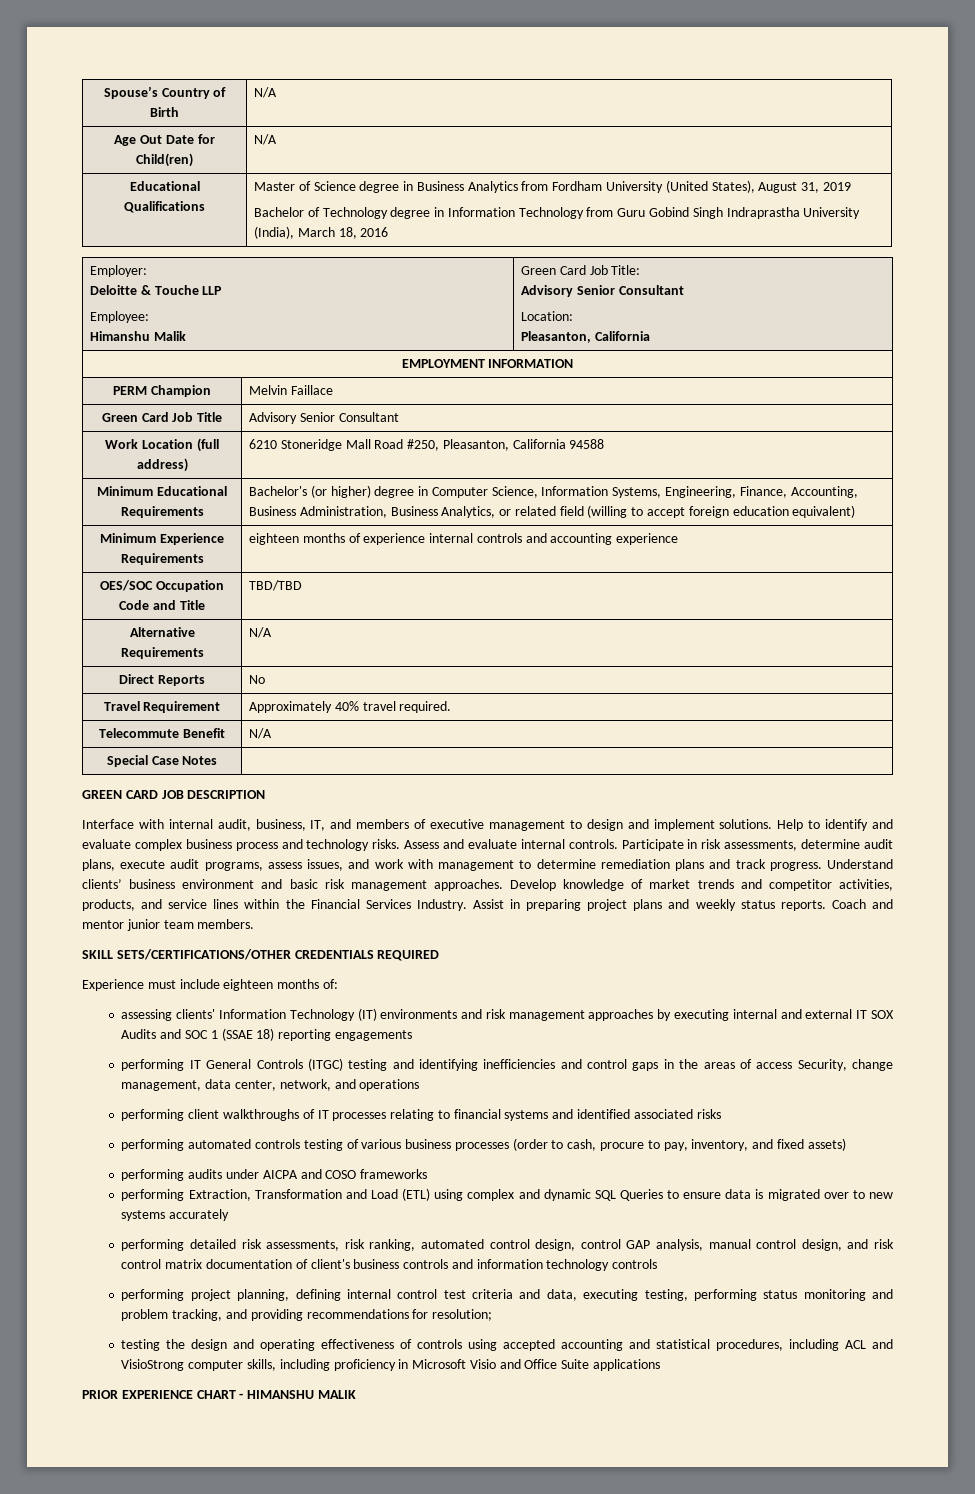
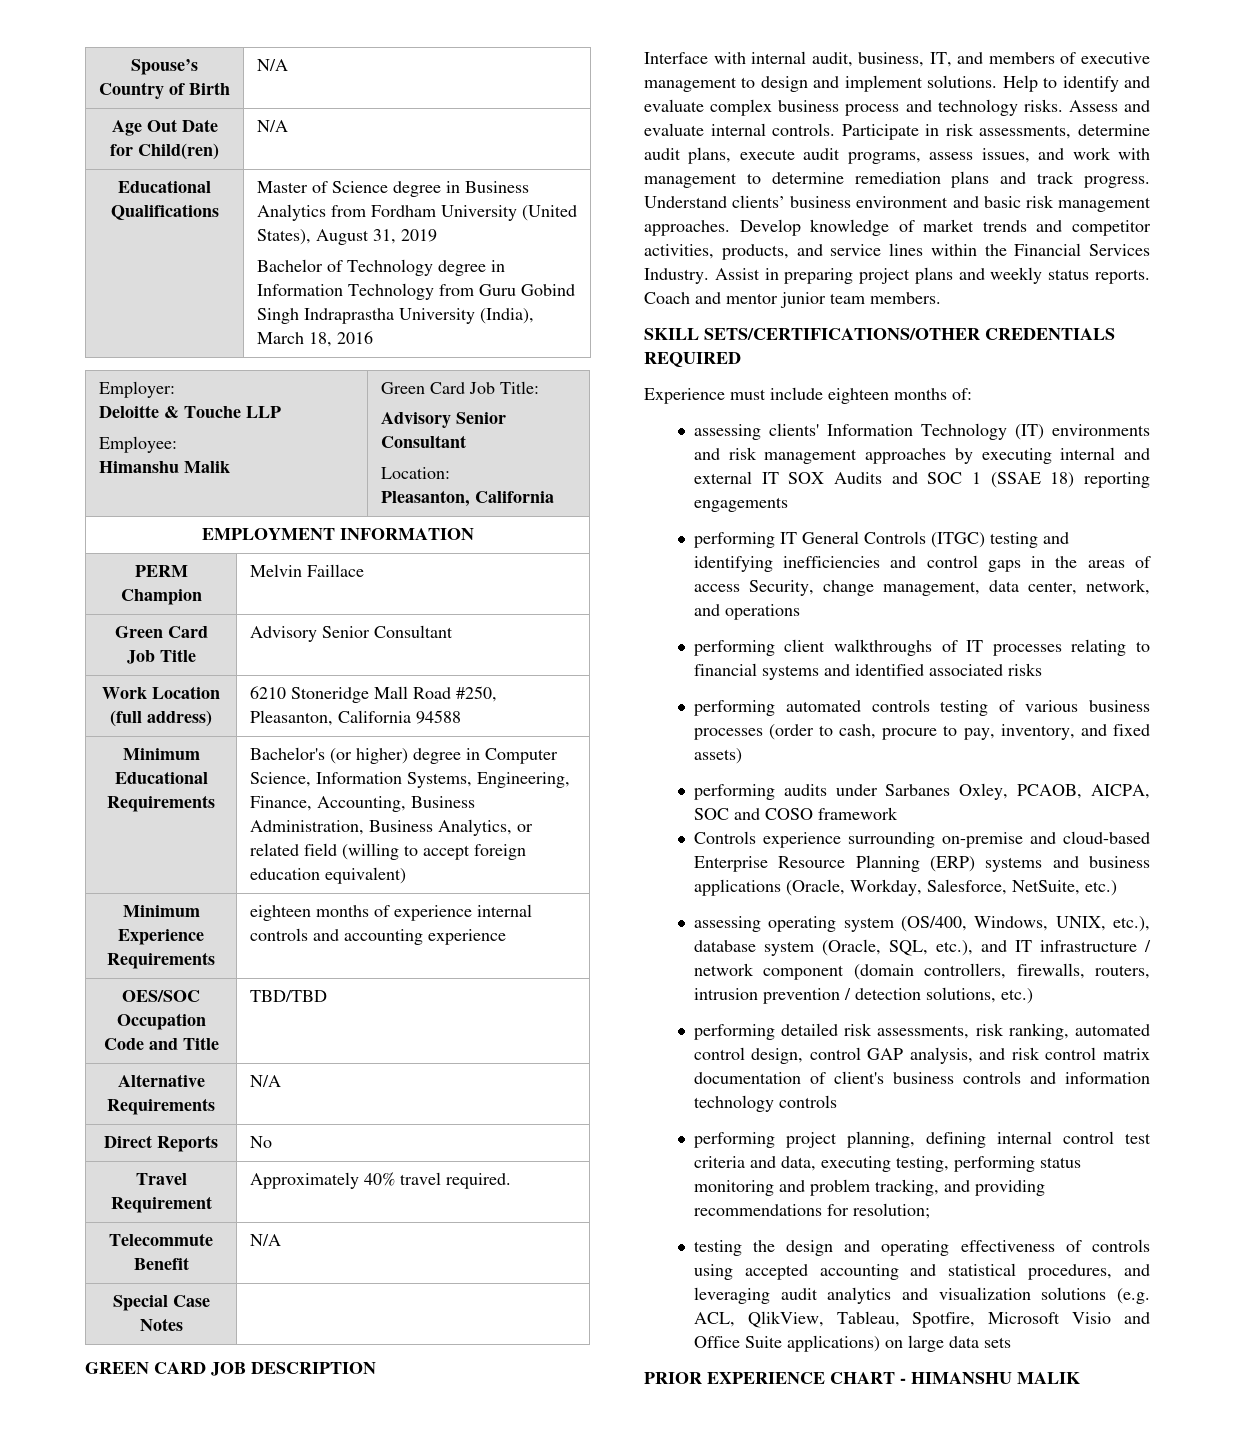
- performing audits under AICPA and COSO frameworks
- performing Extraction, Transformation and Load (ETL) using complex and dynamic SQL Queries to ensure data is migrated over to new systems accurately
+ performing audits under Sarbanes Oxley, PCAOB, AICPA, SOC and COSO framework
+ Controls experience surrounding on-premise and cloud-based Enterprise Resource Planning (ERP) systems and business applications (Oracle, Workday, Salesforce, NetSuite, etc.)
+ assessing operating system (OS/400, Windows, UNIX, etc.), database system (Oracle, SQL, etc.), and IT infrastructure / network component (domain controllers, firewalls, routers, intrusion prevention / detection solutions, etc.)
- performing detailed risk assessments, risk ranking, automated control design, control GAP analysis, manual control design, and risk control matrix documentation of client's business controls and information technology controls
+ performing detailed risk assessments, risk ranking, automated control design, control GAP analysis, and risk control matrix documentation of client's business controls and information technology controls
- testing the design and operating effectiveness of controls using accepted accounting and statistical procedures, including ACL and VisioStrong computer skills, including proficiency in Microsoft Visio and Office Suite applications
+ testing the design and operating effectiveness of controls using accepted accounting and statistical procedures, and leveraging audit analytics and visualization solutions (e.g. ACL, QlikView, Tableau, Spotfire, Microsoft Visio and Office Suite applications) on large data sets

